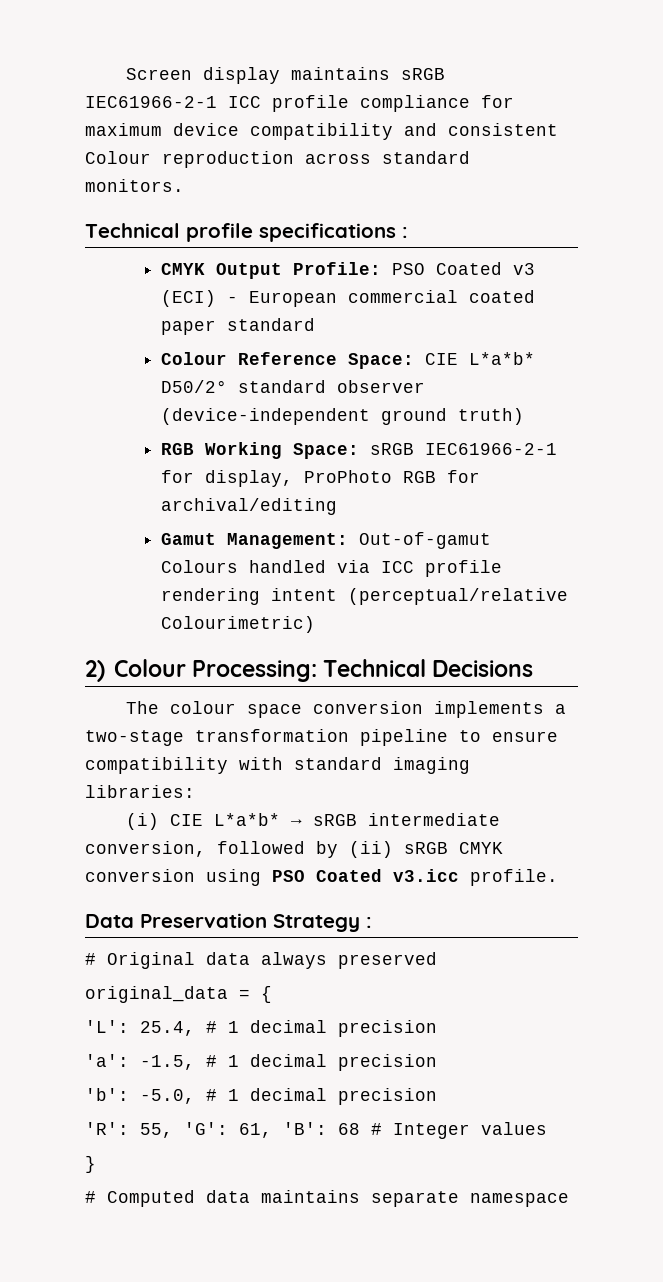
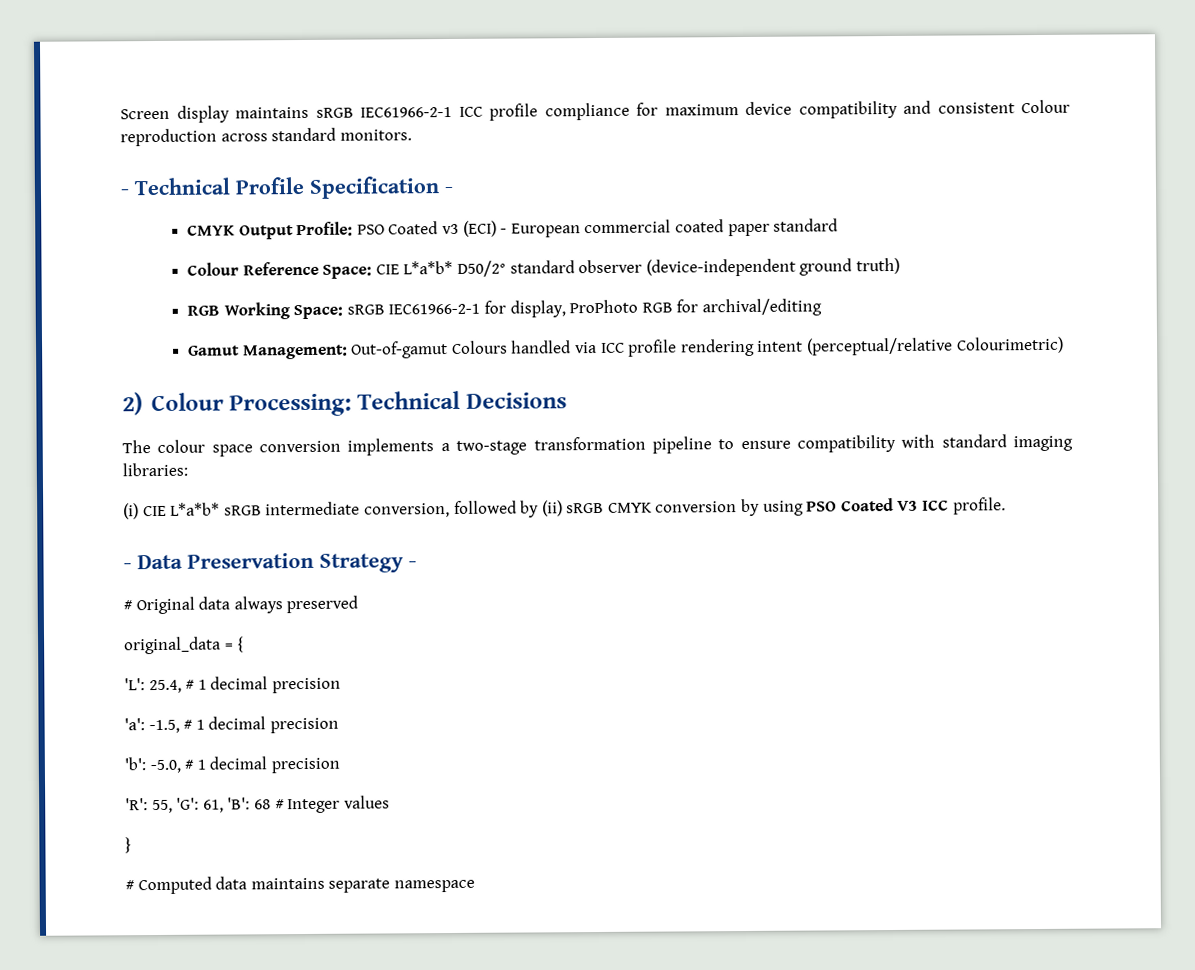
- Technical profile specifications :
+ - Technical Profile Specification -
- (i) CIE L*a*b* → sRGB intermediate conversion, followed by (ii) sRGB CMYK conversion using PSO Coated v3.icc profile.
+ (i) CIE L*a*b* sRGB intermediate conversion, followed by (ii) sRGB CMYK conversion by using PSO Coated V3 ICC profile.
- Data Preservation Strategy :
+ - Data Preservation Strategy -

